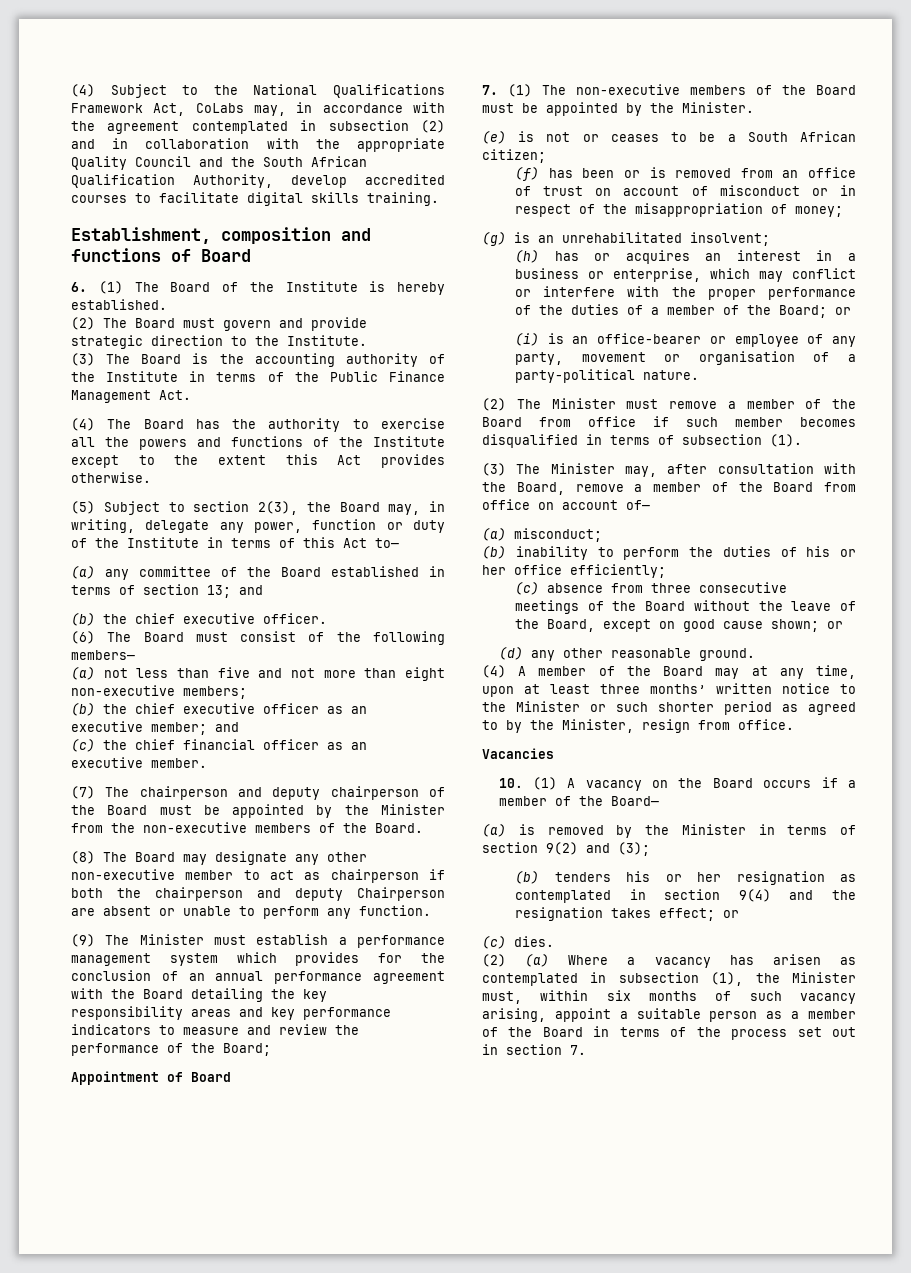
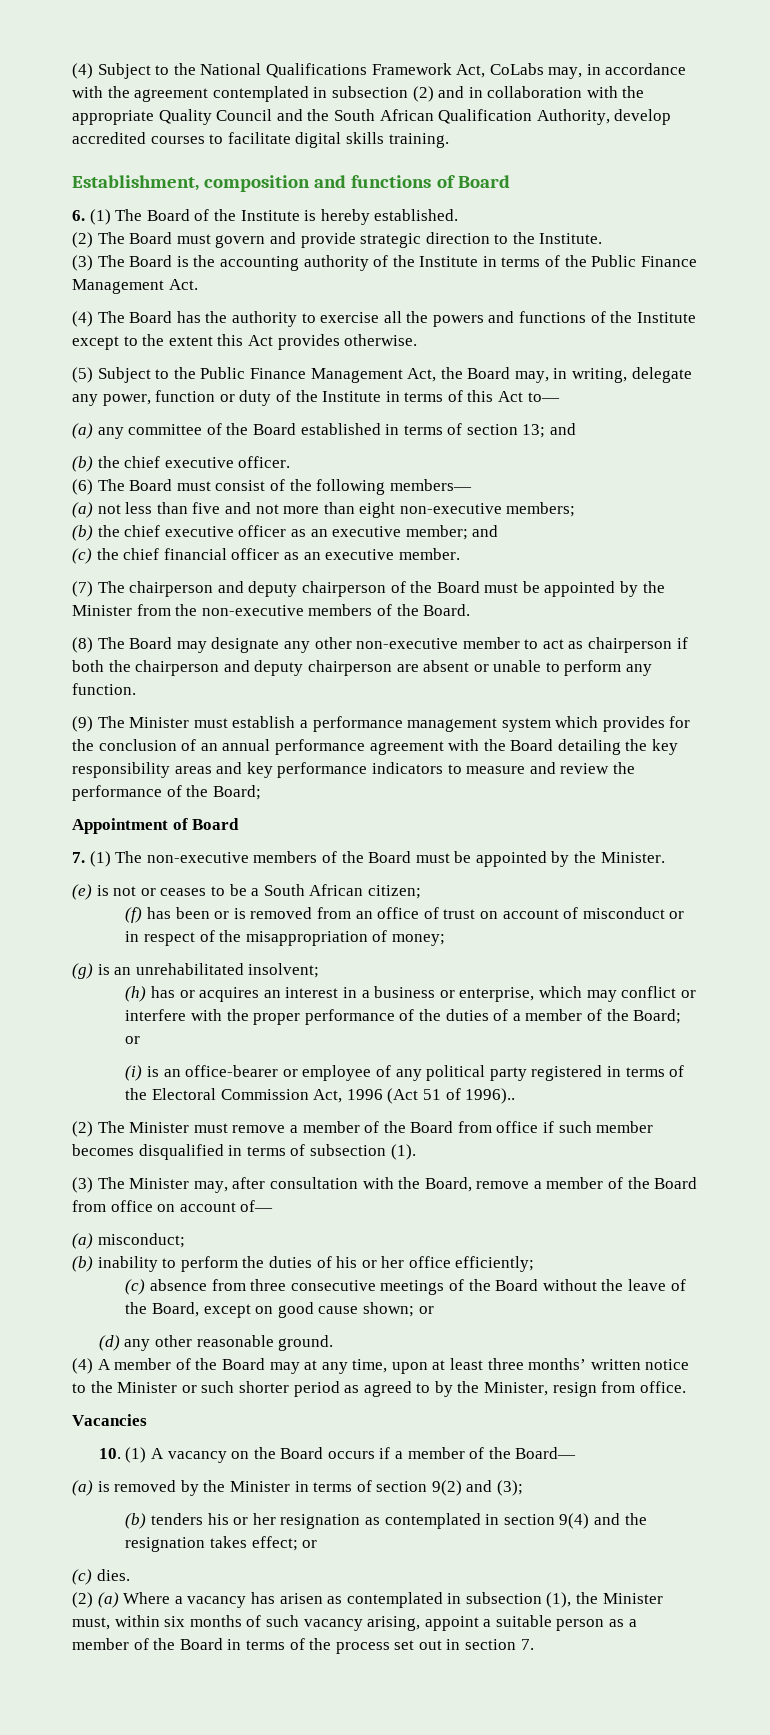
- (5) Subject to section 2(3), the Board may, in writing, delegate any power, function or duty of the Institute in terms of this Act to—
+ (5) Subject to the Public Finance Management Act, the Board may, in writing, delegate any power, function or duty of the Institute in terms of this Act to—
- (8) The Board may designate any other non-executive member to act as chairperson if both the chairperson and deputy Chairperson are absent or unable to perform any function.
+ (8) The Board may designate any other non-executive member to act as chairperson if both the chairperson and deputy chairperson are absent or unable to perform any function.
- (i) is an office-bearer or employee of any party, movement or organisation of a party-political nature.
+ (i) is an office-bearer or employee of any political party registered in terms of the Electoral Commission Act, 1996 (Act 51 of 1996)..

